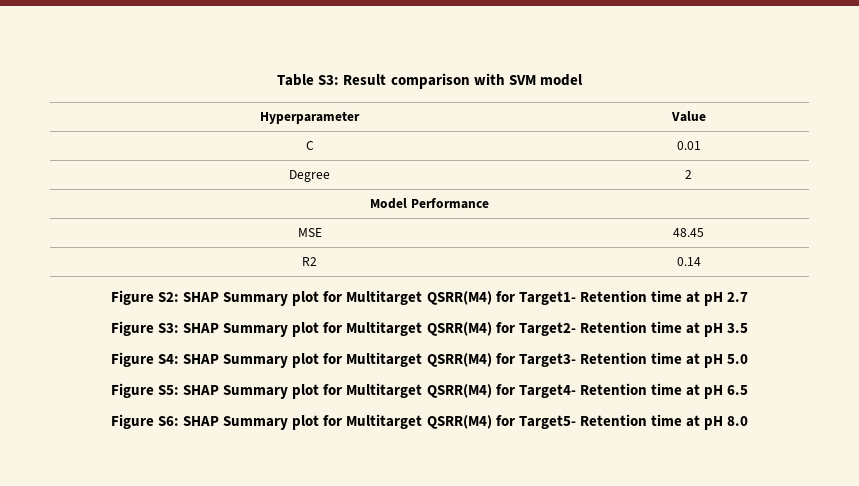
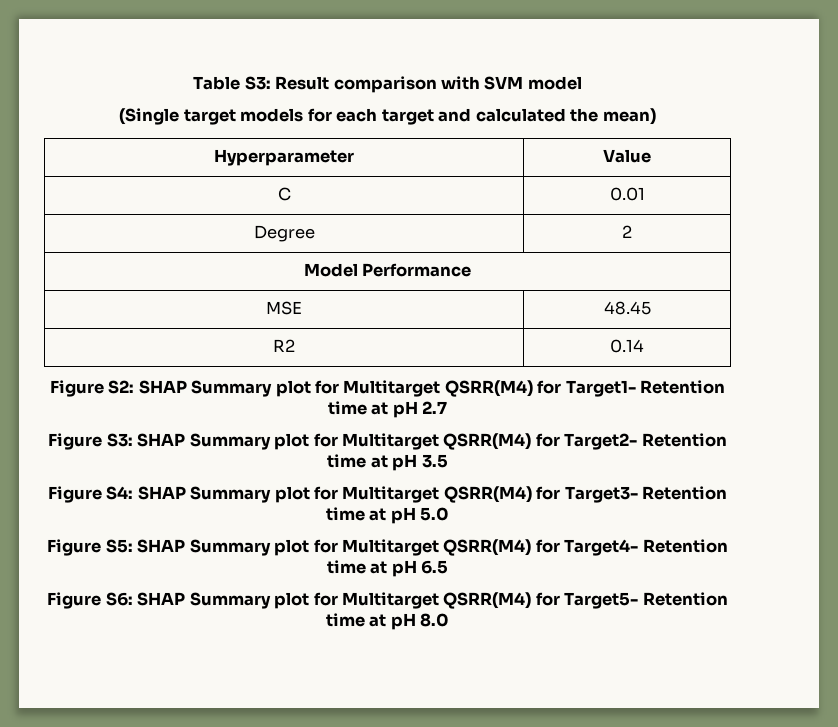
+ (Single target models for each target and calculated the mean)

